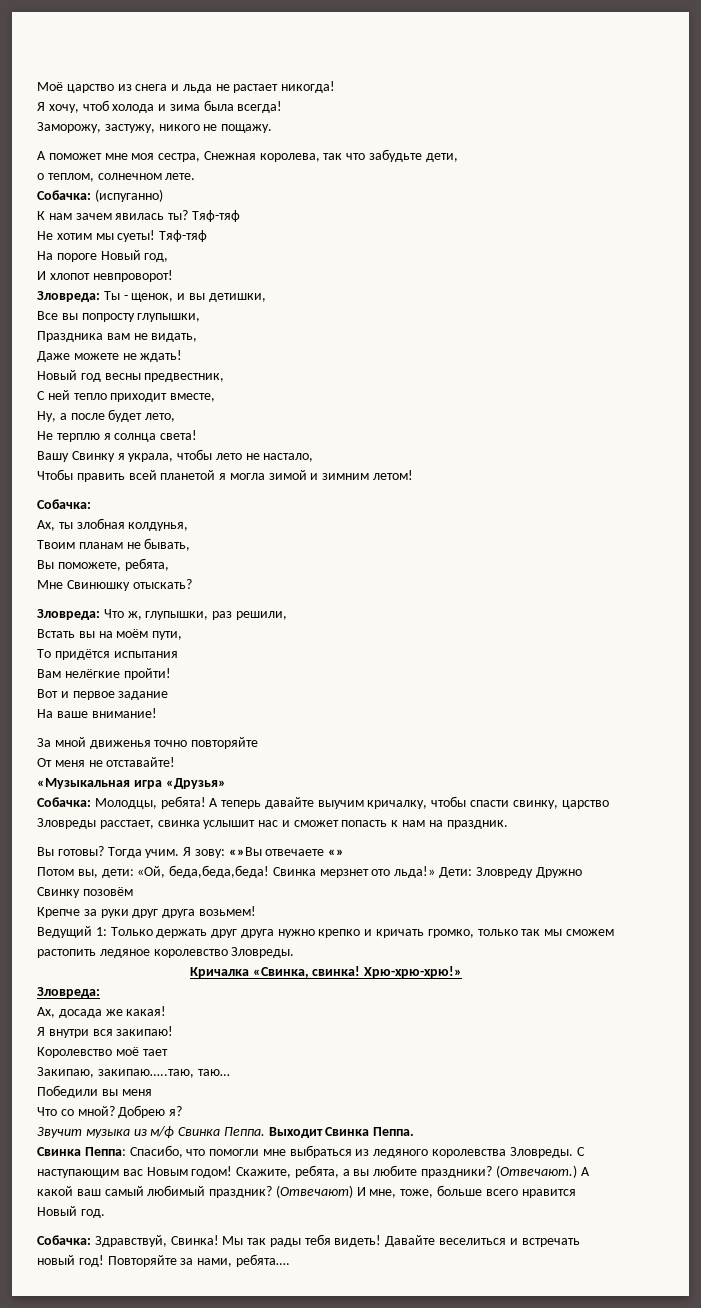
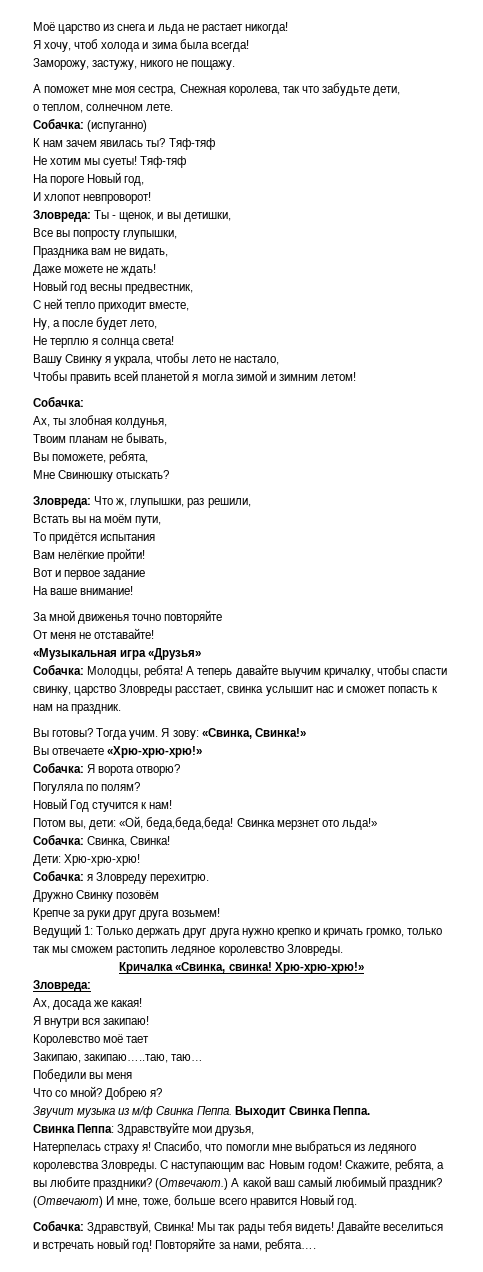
- Я зову: «»Вы отвечаете «»
+ Я зову: «Свинка, Свинка!»
+ Вы отвечаете «Хрю-хрю-хрю!»
+ Собачка: Я ворота отворю?
+ Погуляла по полям?
+ Новый Год стучится к нам!
- Свинка мерзнет ото льда!» Дети: Зловреду Дружно Свинку позовём
+ Свинка мерзнет ото льда!»
+ Собачка: Свинка, Свинка!
+ Дети: Хрю-хрю-хрю!
+ Собачка: я Зловреду перехитрю.
+ Дружно Свинку позовём
- Свинка Пеппа: Спасибо, что помогли мне выбраться из ледяного королевства Зловреды.
+ Свинка Пеппа: Здравствуйте мои друзья,
+ Натерпелась страху я! Спасибо, что помогли мне выбраться из ледяного королевства Зловреды.

